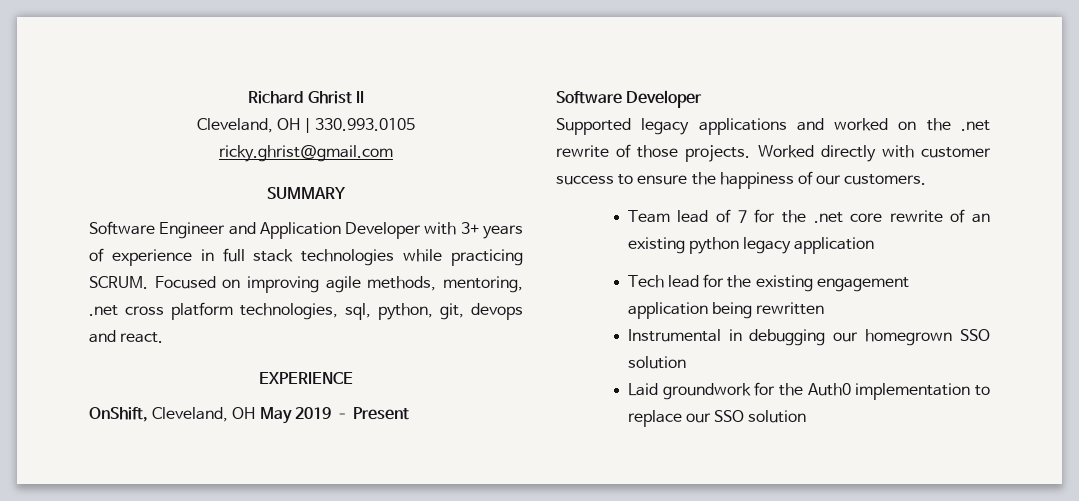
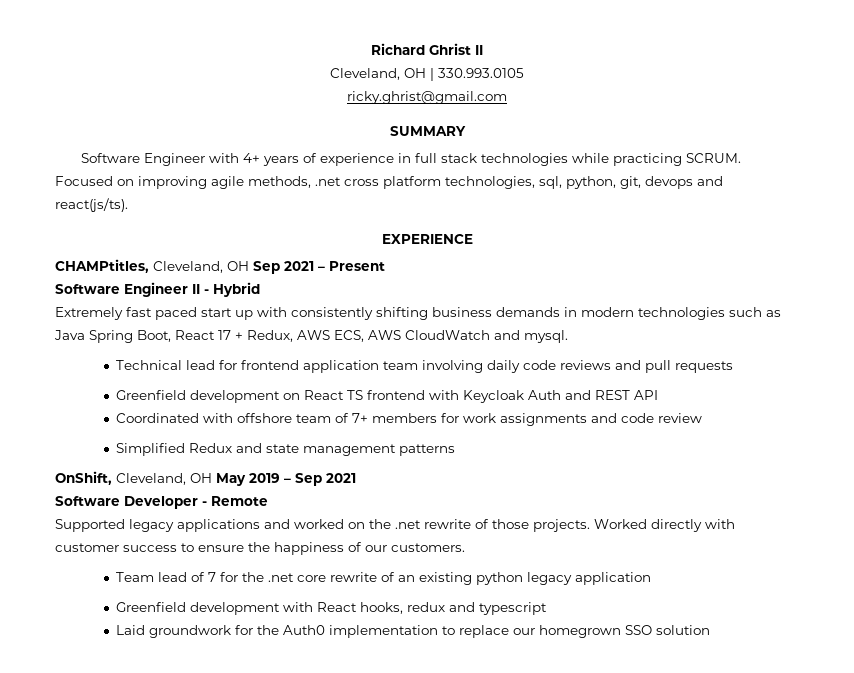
- Software Engineer and Application Developer with 3+ years of experience in full stack technologies while practicing SCRUM.
+ Software Engineer with 4+ years of experience in full stack technologies while practicing SCRUM.
- Focused on improving agile methods, mentoring, .net cross platform technologies, sql, python, git, devops and react.
+ Focused on improving agile methods, .net cross platform technologies, sql, python, git, devops and react(js/ts).
+ CHAMPtitles, Cleveland, OH Sep 2021 – Present
+ Software Engineer II - Hybrid
+ Extremely fast paced start up with consistently shifting business demands in modern technologies such as Java Spring Boot, React 17 + Redux, AWS ECS, AWS CloudWatch and mysql.
+ Technical lead for frontend application team involving daily code reviews and pull requests
+ Greenfield development on React TS frontend with Keycloak Auth and REST API
+ Coordinated with offshore team of 7+ members for work assignments and code review
+ Simplified Redux and state management patterns
- OnShift, Cleveland, OH May 2019 – Present
+ OnShift, Cleveland, OH May 2019 – Sep 2021
- Software Developer
+ Software Developer - Remote
- Tech lead for the existing engagement application being rewritten
- Instrumental in debugging our homegrown SSO solution
+ Greenfield development with React hooks, redux and typescript
- Laid groundwork for the Auth0 implementation to replace our SSO solution
+ Laid groundwork for the Auth0 implementation to replace our homegrown SSO solution

